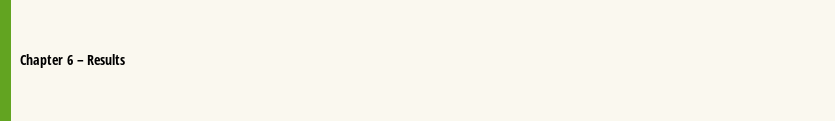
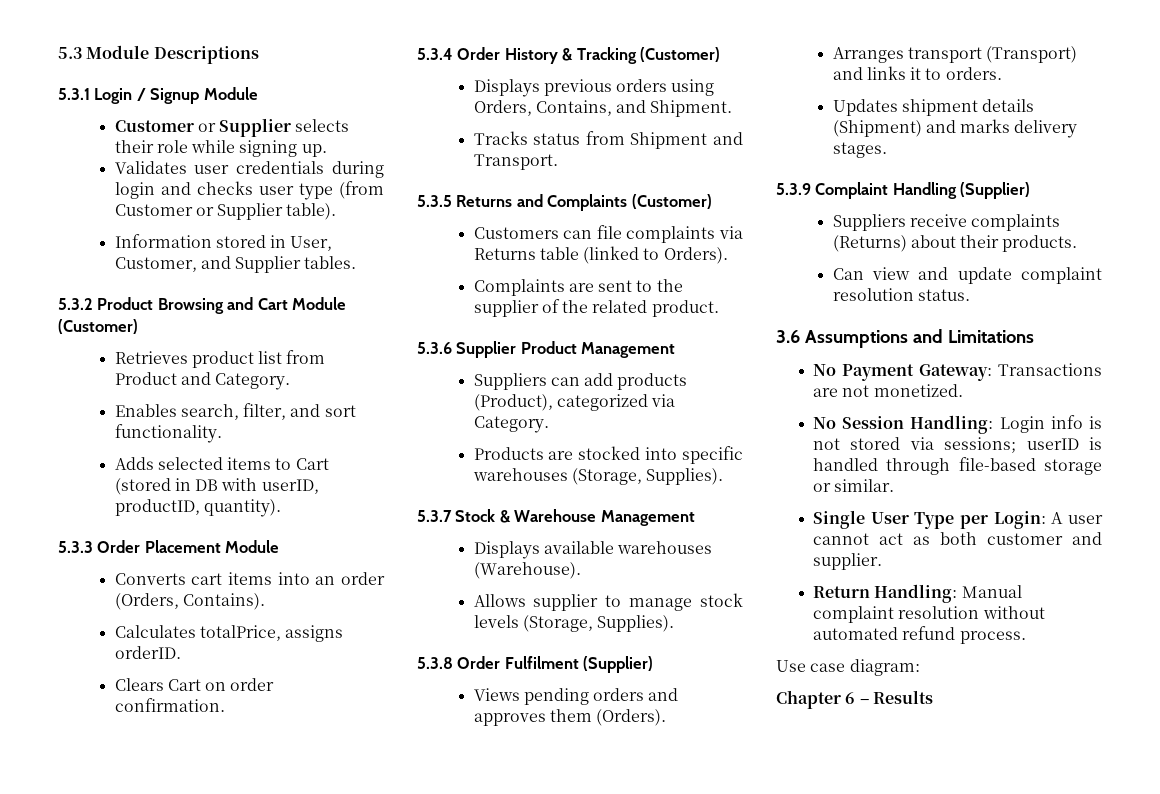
+ 5.3 Module Descriptions
+ 5.3.1 Login / Signup Module
+ Customer or Supplier selects their role while signing up.
+ Validates user credentials during login and checks user type (from Customer or Supplier table).
+ Information stored in User, Customer, and Supplier tables.
+ 5.3.2 Product Browsing and Cart Module (Customer)
+ Retrieves product list from Product and Category.
+ Enables search, filter, and sort functionality.
+ Adds selected items to Cart (stored in DB with userID, productID, quantity).
+ 5.3.3 Order Placement Module
+ Converts cart items into an order (Orders, Contains).
+ Calculates totalPrice, assigns orderID.
+ Clears Cart on order confirmation.
+ 5.3.4 Order History & Tracking (Customer)
+ Displays previous orders using Orders, Contains, and Shipment.
+ Tracks status from Shipment and Transport.
+ 5.3.5 Returns and Complaints (Customer)
+ Customers can file complaints via Returns table (linked to Orders).
+ Complaints are sent to the supplier of the related product.
+ 5.3.6 Supplier Product Management
+ Suppliers can add products (Product), categorized via Category.
+ Products are stocked into specific warehouses (Storage, Supplies).
+ 5.3.7 Stock & Warehouse Management
+ Displays available warehouses (Warehouse).
+ Allows supplier to manage stock levels (Storage, Supplies).
+ 5.3.8 Order Fulfilment (Supplier)
+ Views pending orders and approves them (Orders).
+ Arranges transport (Transport) and links it to orders.
+ Updates shipment details (Shipment) and marks delivery stages.
+ 5.3.9 Complaint Handling (Supplier)
+ Suppliers receive complaints (Returns) about their products.
+ Can view and update complaint resolution status.
+ 3.6 Assumptions and Limitations
+ No Payment Gateway: Transactions are not monetized.
+ No Session Handling: Login info is not stored via sessions; userID is handled through file-based storage or similar.
+ Single User Type per Login: A user cannot act as both customer and supplier.
+ Return Handling: Manual complaint resolution without automated refund process.
+ Use case diagram:

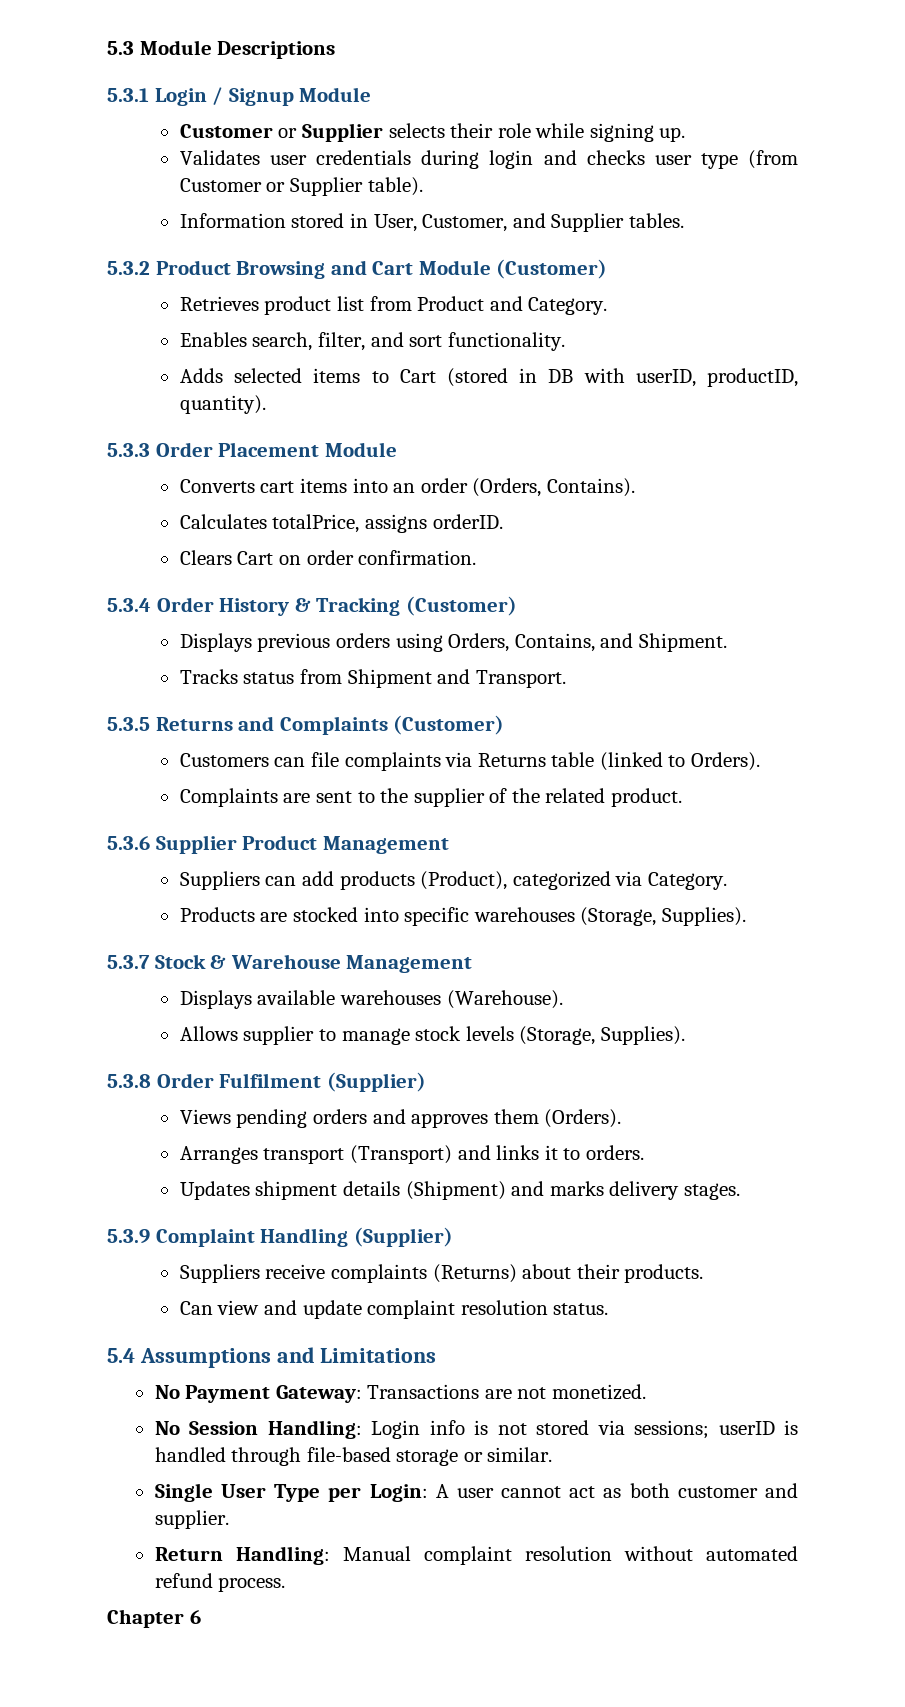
- 3.6 Assumptions and Limitations
+ 5.4 Assumptions and Limitations
- Use case diagram:
- Chapter 6 – Results
+ Chapter 6

